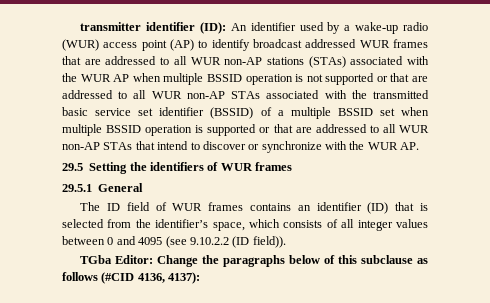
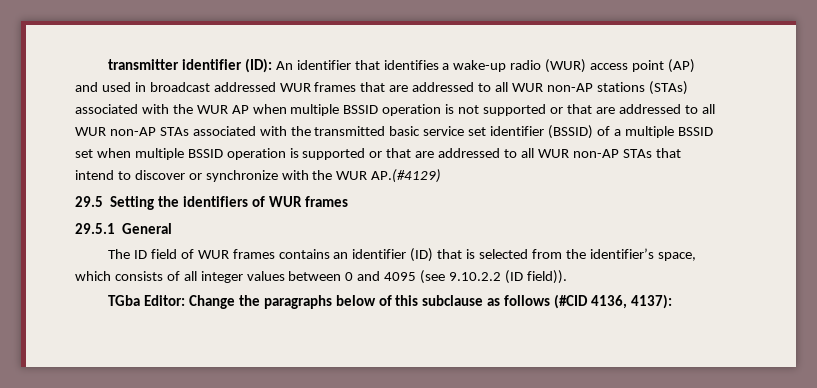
- An identifier used by a wake-up radio (WUR) access point (AP) to identify broadcast addressed WUR frames that are addressed to all WUR non-AP stations (STAs) associated with the WUR AP when multiple BSSID operation is not supported or that are addressed to all WUR non-AP STAs associated with the transmitted basic service set identifier (BSSID) of a multiple BSSID set when multiple BSSID operation is supported or that are addressed to all WUR non-AP STAs that intend to discover or synchronize with the WUR AP.
+ An identifier that identifies a wake-up radio (WUR) access point (AP) and used in broadcast addressed WUR frames that are addressed to all WUR non-AP stations (STAs) associated with the WUR AP when multiple BSSID operation is not supported or that are addressed to all WUR non-AP STAs associated with the transmitted basic service set identifier (BSSID) of a multiple BSSID set when multiple BSSID operation is supported or that are addressed to all WUR non-AP STAs that intend to discover or synchronize with the WUR AP.(#4129)

